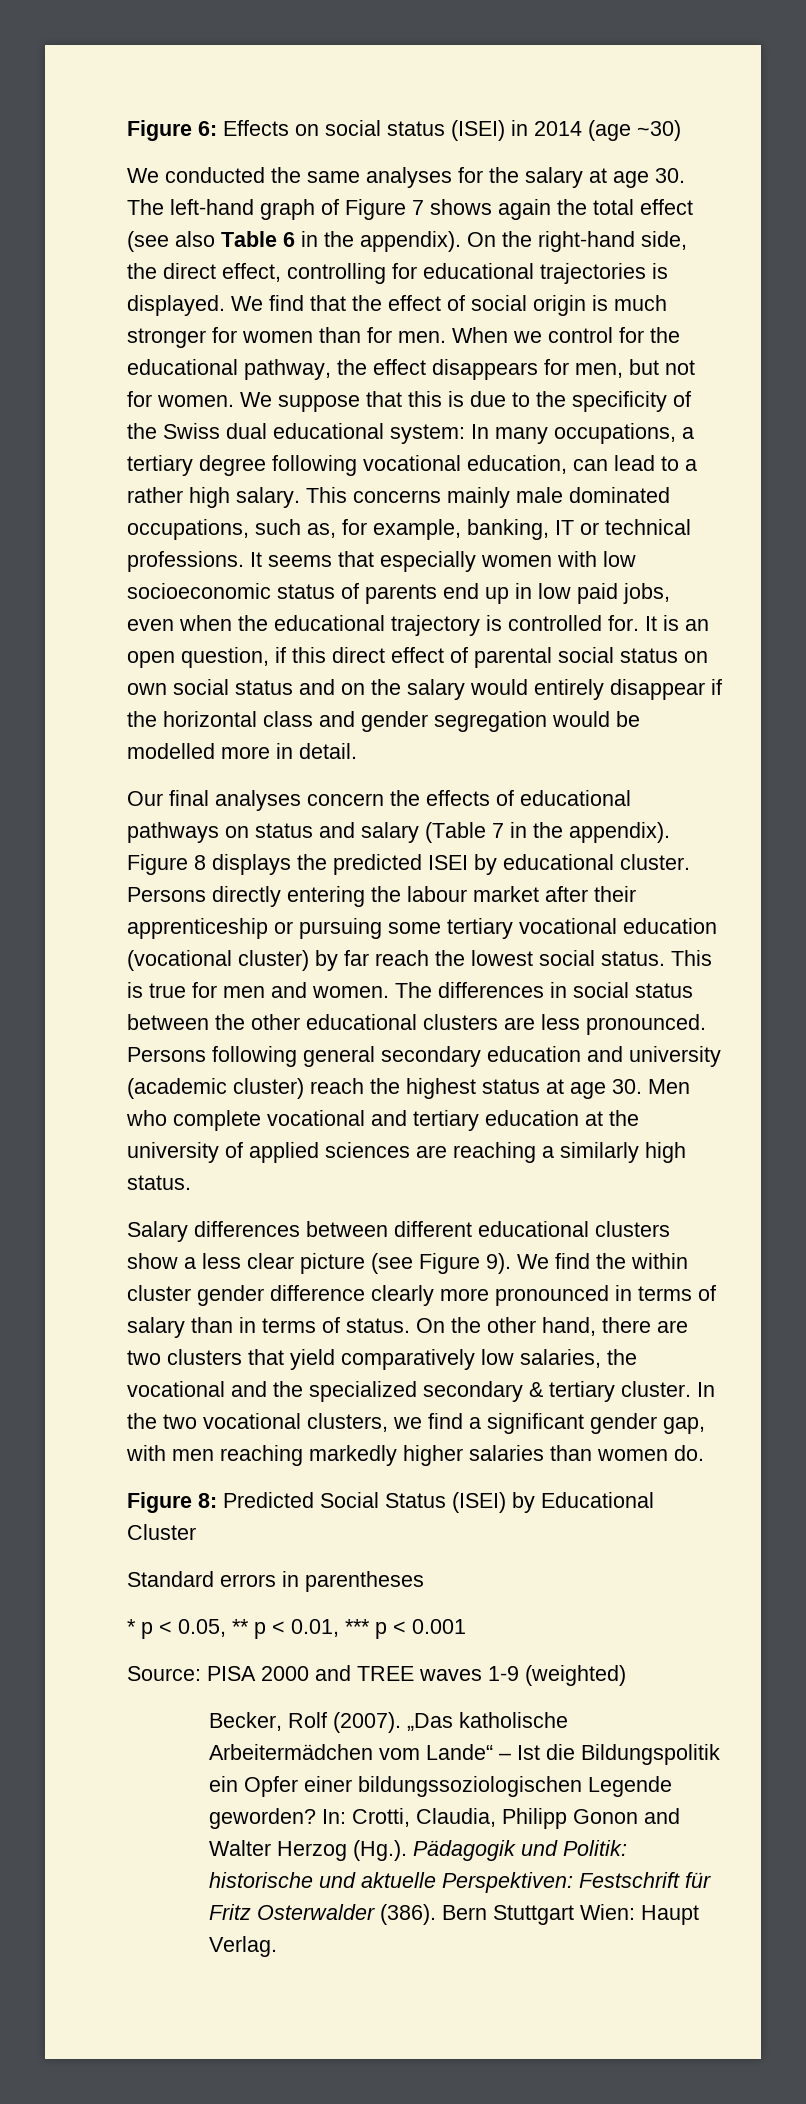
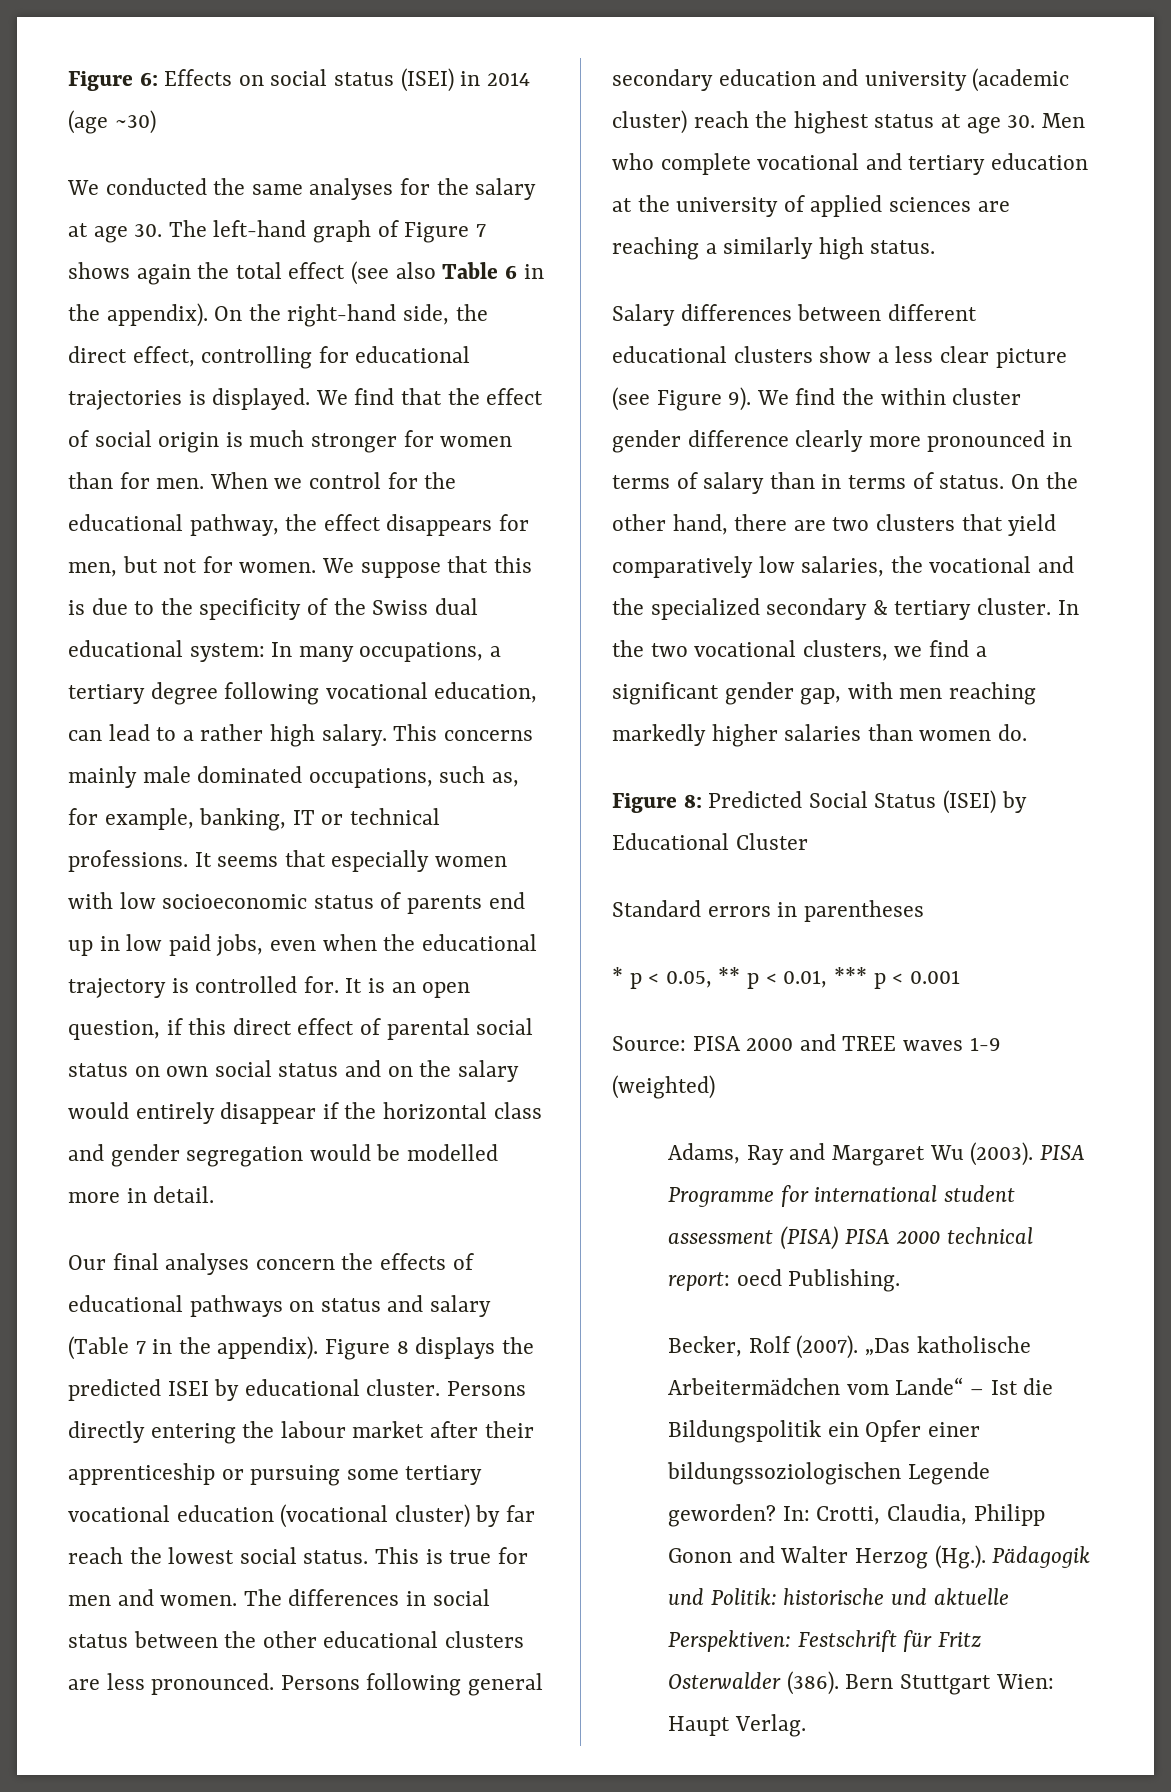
+ Adams, Ray and Margaret Wu (2003). PISA Programme for international student assessment (PISA) PISA 2000 technical report: oecd Publishing.

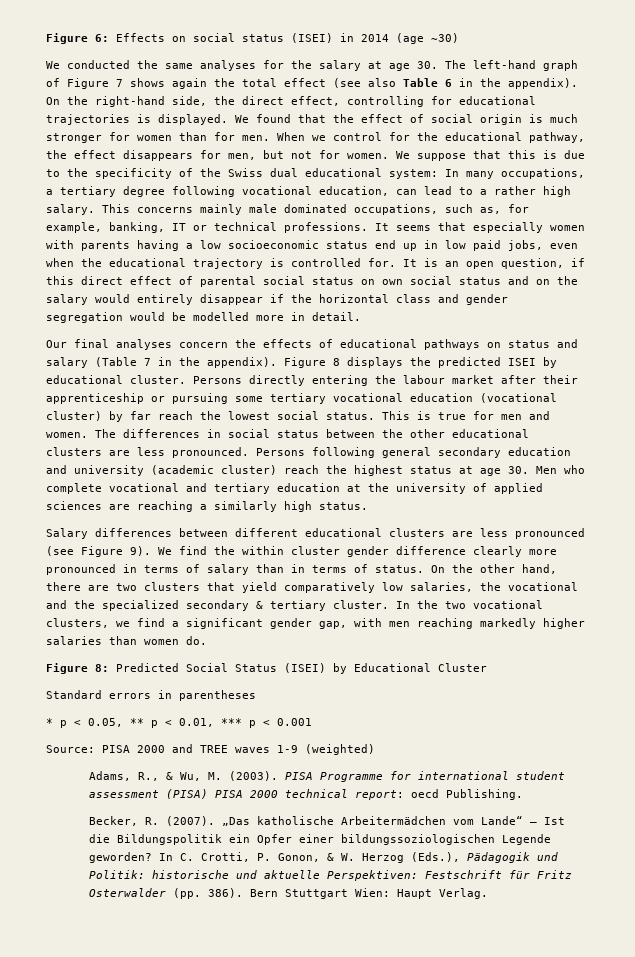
- We find that the effect of social origin is much stronger for women than for men.
+ We found that the effect of social origin is much stronger for women than for men.
- It seems that especially women with low socioeconomic status of parents end up in low paid jobs, even when the educational trajectory is controlled for.
+ It seems that especially women with parents having a low socioeconomic status end up in low paid jobs, even when the educational trajectory is controlled for.
- Salary differences between different educational clusters show a less clear picture (see Figure 9).
+ Salary differences between different educational clusters are less pronounced (see Figure 9).
- Adams, Ray and Margaret Wu (2003).
+ Adams, R., & Wu, M. (2003).
- Becker, Rolf (2007).
+ Becker, R. (2007).
- In: Crotti, Claudia, Philipp Gonon and Walter Herzog (Hg.). Pädagogik und Politik: historische und aktuelle Perspektiven: Festschrift für Fritz Osterwalder (386).
+ In C. Crotti, P. Gonon, & W. Herzog (Eds.), Pädagogik und Politik: historische und aktuelle Perspektiven: Festschrift für Fritz Osterwalder (pp. 386).

